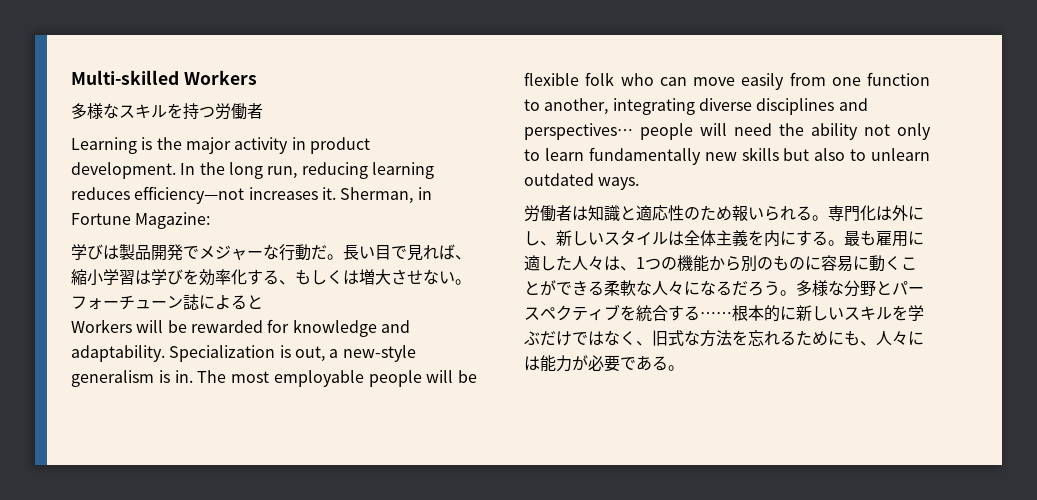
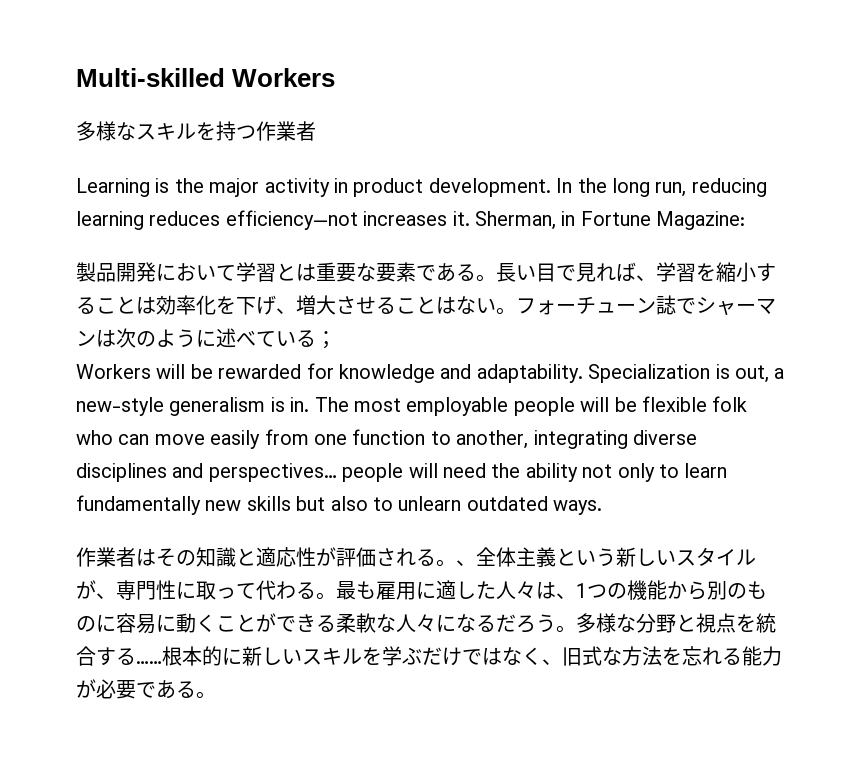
- 多様なスキルを持つ労働者
+ 多様なスキルを持つ作業者
- 学びは製品開発でメジャーな行動だ。
+ 製品開発において学習とは重要な要素である。
- 長い目で見れば、縮小学習は学びを効率化する、もしくは増大させない。
+ 長い目で見れば、学習を縮小することは効率化を下げ、増大させることはない。
- フォーチューン誌によると
+ フォーチューン誌でシャーマンは次のように述べている；
- 労働者は知識と適応性のため報いられる。専門化は外にし、新しいスタイルは全体主義を内にする。
+ 作業者はその知識と適応性が評価される。、全体主義という新しいスタイルが、専門性に取って代わる。
- 多様な分野とパースペクティブを統合する……
+ 多様な分野と視点を統合する……
- 根本的に新しいスキルを学ぶだけではなく、旧式な方法を忘れるためにも、人々には能力が必要である。
+ 根本的に新しいスキルを学ぶだけではなく、旧式な方法を忘れる能力が必要である。

